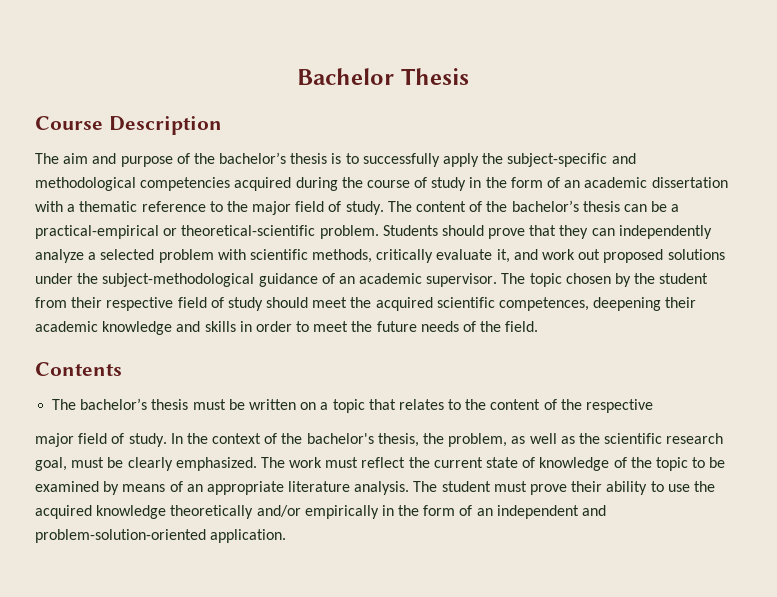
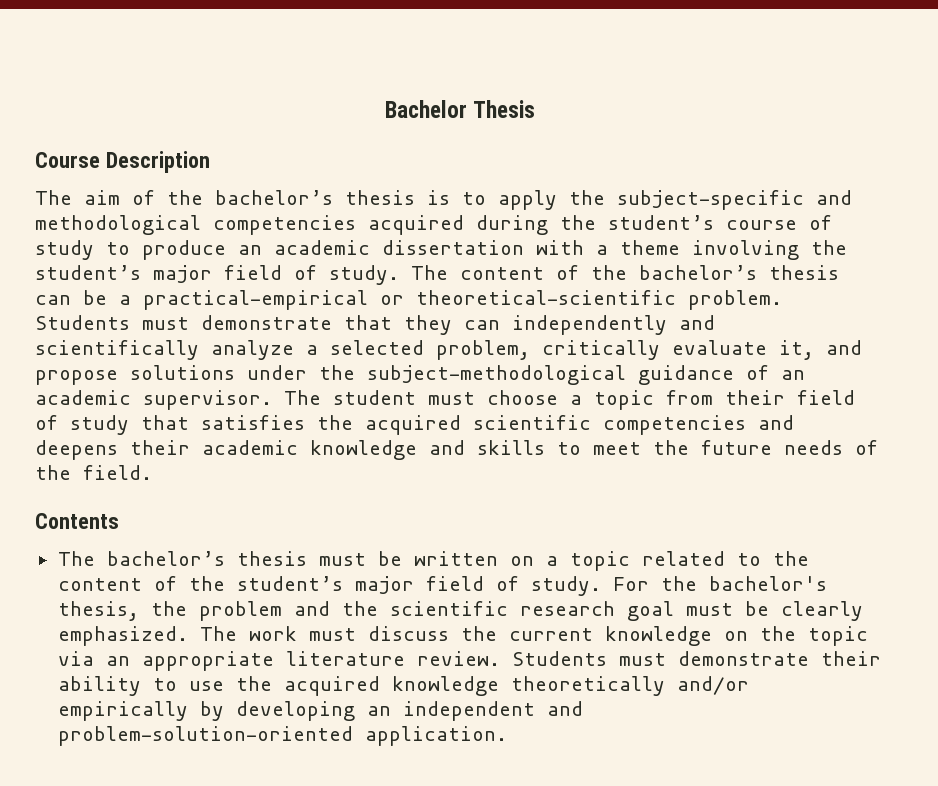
- The aim and purpose of the bachelor’s thesis is to successfully apply the subject-specific and methodological competencies acquired during the course of study in the form of an academic dissertation with a thematic reference to the major field of study.
+ The aim of the bachelor’s thesis is to apply the subject-specific and methodological competencies acquired during the student’s course of study to produce an academic dissertation with a theme involving the student’s major field of study.
- Students should prove that they can independently analyze a selected problem with scientific methods, critically evaluate it, and work out proposed solutions under the subject-methodological guidance of an academic supervisor.
+ Students must demonstrate that they can independently and scientifically analyze a selected problem, critically evaluate it, and propose solutions under the subject-methodological guidance of an academic supervisor.
- The topic chosen by the student from their respective field of study should meet the acquired scientific competences, deepening their academic knowledge and skills in order to meet the future needs of the field.
+ The student must choose a topic from their field of study that satisfies the acquired scientific competencies and deepens their academic knowledge and skills to meet the future needs of the field.
- The bachelor’s thesis must be written on a topic that relates to the content of the respective
- major field of study. In the context of the bachelor's thesis, the problem, as well as the scientific research goal, must be clearly emphasized.
+ The bachelor’s thesis must be written on a topic related to the content of the student’s major field of study. For the bachelor's thesis, the problem and the scientific research goal must be clearly emphasized.
- The work must reflect the current state of knowledge of the topic to be examined by means of an appropriate literature analysis. The student must prove their ability to use the acquired knowledge theoretically and/or empirically in the form of an independent and problem-solution-oriented application.
+ The work must discuss the current knowledge on the topic via an appropriate literature review. Students must demonstrate their ability to use the acquired knowledge theoretically and/or empirically by developing an independent and problem-solution-oriented application.

